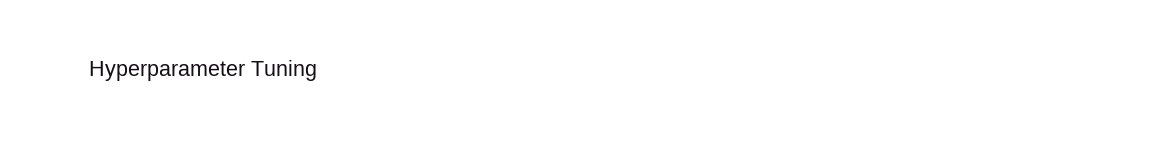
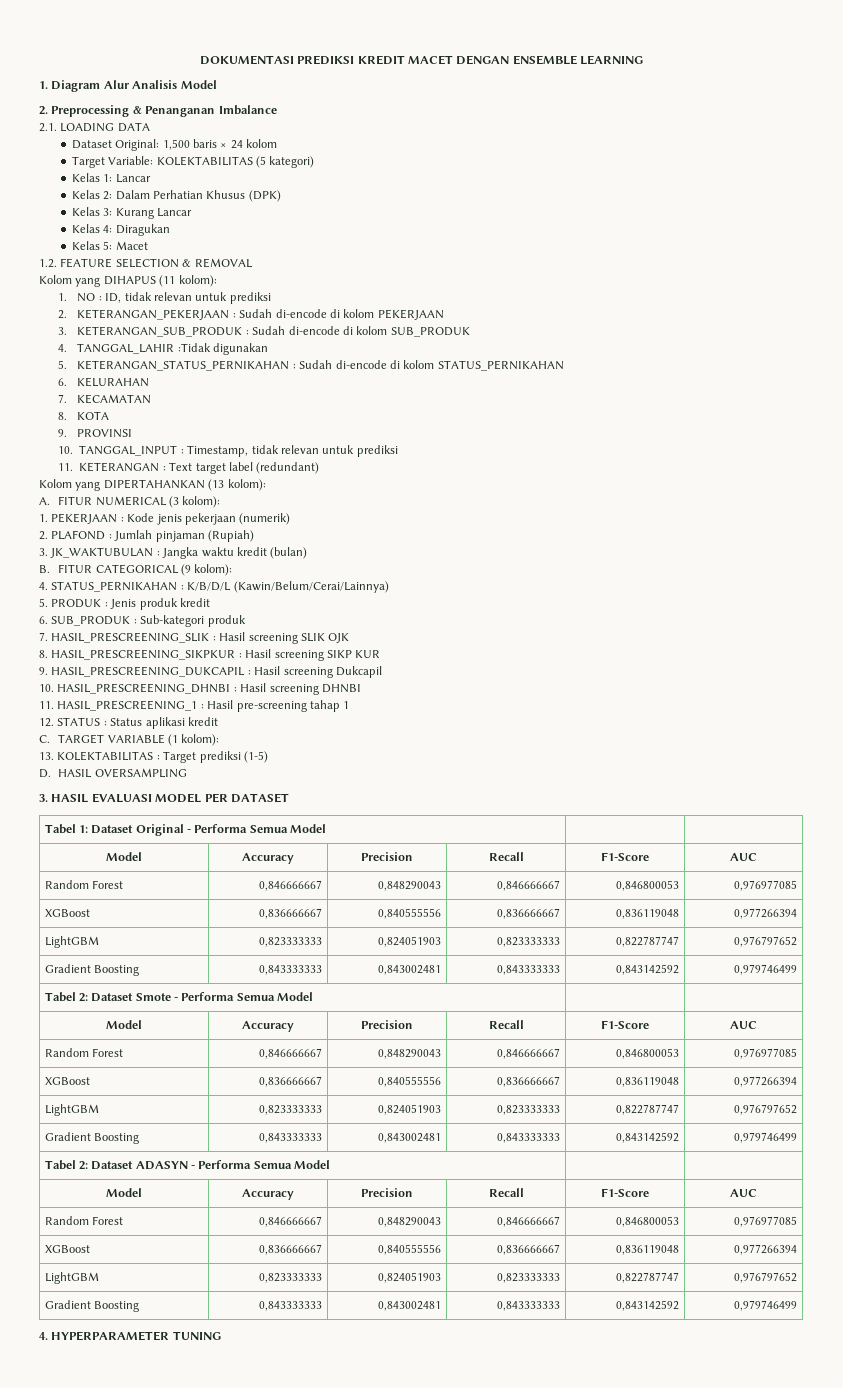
- Hyperparameter Tuning
+ DOKUMENTASI PREDIKSI KREDIT MACET DENGAN ENSEMBLE LEARNING
+ 1. Diagram Alur Analisis Model
+ 2. Preprocessing & Penanganan Imbalance
+ 2.1. LOADING DATA
+ Dataset Original: 1,500 baris × 24 kolom
+ Target Variable: KOLEKTABILITAS (5 kategori)
+ Kelas 1: Lancar
+ Kelas 2: Dalam Perhatian Khusus (DPK)
+ Kelas 3: Kurang Lancar
+ Kelas 4: Diragukan
+ Kelas 5: Macet
+ 1.2. FEATURE SELECTION & REMOVAL
+ Kolom yang DIHAPUS (11 kolom):
+ 1. NO : ID, tidak relevan untuk prediksi
+ 2. KETERANGAN_PEKERJAAN : Sudah di-encode di kolom PEKERJAAN
+ 3. KETERANGAN_SUB_PRODUK : Sudah di-encode di kolom SUB_PRODUK
+ 4. TANGGAL_LAHIR :Tidak digunakan
+ 5. KETERANGAN_STATUS_PERNIKAHAN : Sudah di-encode di kolom STATUS_PERNIKAHAN
+ 6. KELURAHAN
+ 7. KECAMATAN
+ 8. KOTA
+ 9. PROVINSI
+ 10. TANGGAL_INPUT : Timestamp, tidak relevan untuk prediksi
+ 11. KETERANGAN : Text target label (redundant)
+ Kolom yang DIPERTAHANKAN (13 kolom):
+ A. FITUR NUMERICAL (3 kolom):
+ 1. PEKERJAAN : Kode jenis pekerjaan (numerik)
+ 2. PLAFOND : Jumlah pinjaman (Rupiah)
+ 3. JK_WAKTUBULAN : Jangka waktu kredit (bulan)
+ B. FITUR CATEGORICAL (9 kolom):
+ 4. STATUS_PERNIKAHAN : K/B/D/L (Kawin/Belum/Cerai/Lainnya)
+ 5. PRODUK : Jenis produk kredit
+ 6. SUB_PRODUK : Sub-kategori produk
+ 7. HASIL_PRESCREENING_SLIK : Hasil screening SLIK OJK
+ 8. HASIL_PRESCREENING_SIKPKUR : Hasil screening SIKP KUR
+ 9. HASIL_PRESCREENING_DUKCAPIL : Hasil screening Dukcapil
+ 10. HASIL_PRESCREENING_DHNBI : Hasil screening DHNBI
+ 11. HASIL_PRESCREENING_1 : Hasil pre-screening tahap 1
+ 12. STATUS : Status aplikasi kredit
+ C. TARGET VARIABLE (1 kolom):
+ 13. KOLEKTABILITAS : Target prediksi (1-5)
+ D. HASIL OVERSAMPLING
+ 3. HASIL EVALUASI MODEL PER DATASET
+ Tabel 1: Dataset Original - Performa Semua Model | |
+ Model | Accuracy | Precision | Recall | F1-Score | AUC
+ Random Forest | 0,846666667 | 0,848290043 | 0,846666667 | 0,846800053 | 0,976977085
+ XGBoost | 0,836666667 | 0,840555556 | 0,836666667 | 0,836119048 | 0,977266394
+ LightGBM | 0,823333333 | 0,824051903 | 0,823333333 | 0,822787747 | 0,976797652
+ Gradient Boosting | 0,843333333 | 0,843002481 | 0,843333333 | 0,843142592 | 0,979746499
+ Tabel 2: Dataset Smote - Performa Semua Model | |
+ Model | Accuracy | Precision | Recall | F1-Score | AUC
+ Random Forest | 0,846666667 | 0,848290043 | 0,846666667 | 0,846800053 | 0,976977085
+ XGBoost | 0,836666667 | 0,840555556 | 0,836666667 | 0,836119048 | 0,977266394
+ LightGBM | 0,823333333 | 0,824051903 | 0,823333333 | 0,822787747 | 0,976797652
+ Gradient Boosting | 0,843333333 | 0,843002481 | 0,843333333 | 0,843142592 | 0,979746499
+ Tabel 2: Dataset ADASYN - Performa Semua Model | |
+ Model | Accuracy | Precision | Recall | F1-Score | AUC
+ Random Forest | 0,846666667 | 0,848290043 | 0,846666667 | 0,846800053 | 0,976977085
+ XGBoost | 0,836666667 | 0,840555556 | 0,836666667 | 0,836119048 | 0,977266394
+ LightGBM | 0,823333333 | 0,824051903 | 0,823333333 | 0,822787747 | 0,976797652
+ Gradient Boosting | 0,843333333 | 0,843002481 | 0,843333333 | 0,843142592 | 0,979746499
+ 4. HYPERPARAMETER TUNING

